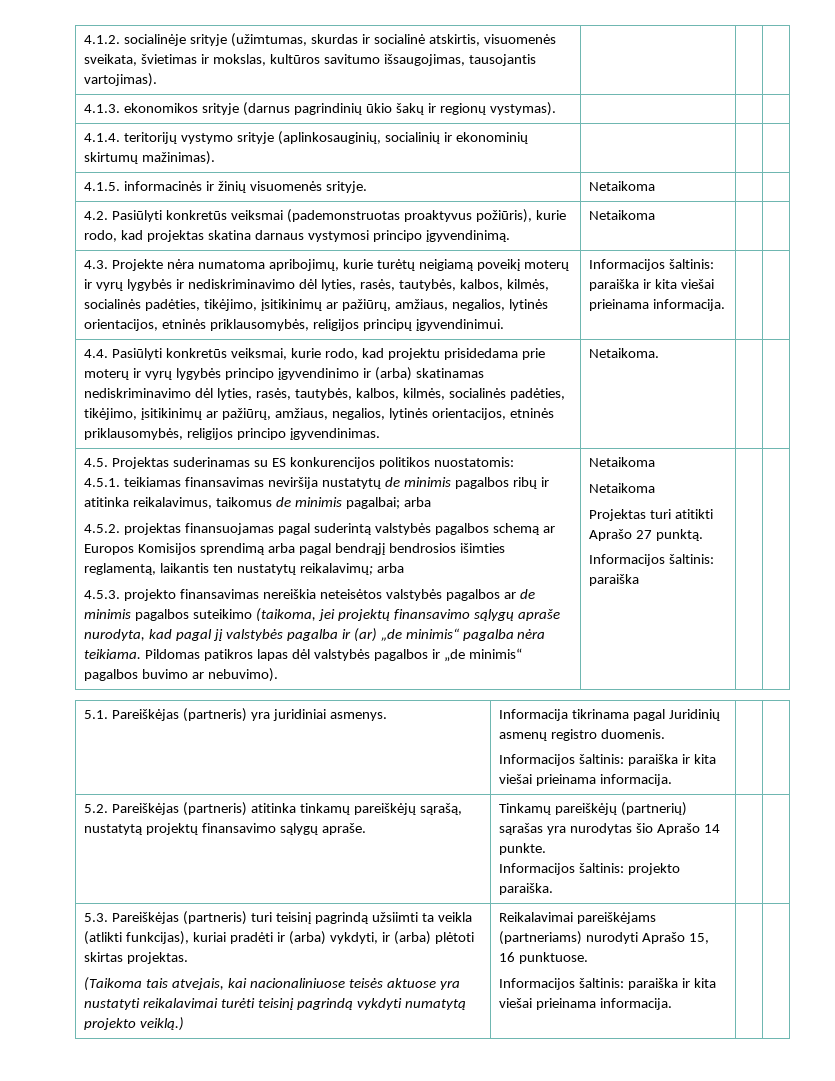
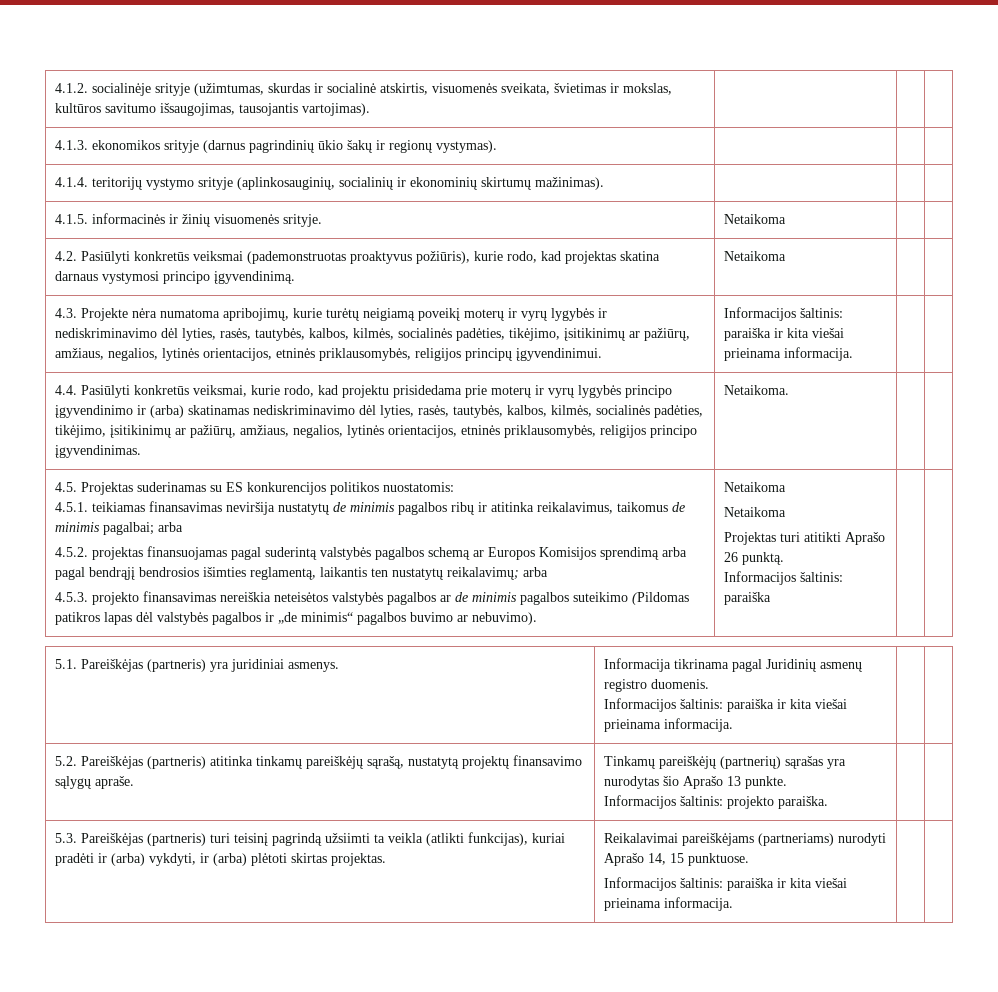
- 4.5.3. projekto finansavimas nereiškia neteisėtos valstybės pagalbos ar de minimis pagalbos suteikimo (taikoma, jei projektų finansavimo sąlygų apraše nurodyta, kad pagal jį valstybės pagalba ir (ar) „de minimis“ pagalba nėra teikiama. Pildomas patikros lapas dėl valstybės pagalbos ir „de minimis“ pagalbos buvimo ar nebuvimo).
+ 4.5.3. projekto finansavimas nereiškia neteisėtos valstybės pagalbos ar de minimis pagalbos suteikimo (Pildomas patikros lapas dėl valstybės pagalbos ir „de minimis“ pagalbos buvimo ar nebuvimo).
- Projektas turi atitikti Aprašo 27 punktą.
+ Projektas turi atitikti Aprašo 26 punktą.
- 5.2. Pareiškėjas (partneris) atitinka tinkamų pareiškėjų sąrašą, nustatytą projektų finansavimo sąlygų apraše. | Tinkamų pareiškėjų (partnerių) sąrašas yra nurodytas šio Aprašo 14 punkte.
+ 5.2. Pareiškėjas (partneris) atitinka tinkamų pareiškėjų sąrašą, nustatytą projektų finansavimo sąlygų apraše. | Tinkamų pareiškėjų (partnerių) sąrašas yra nurodytas šio Aprašo 13 punkte.
- (Taikoma tais atvejais, kai nacionaliniuose teisės aktuose yra nustatyti reikalavimai turėti teisinį pagrindą vykdyti numatytą projekto veiklą.)
- Reikalavimai pareiškėjams (partneriams) nurodyti Aprašo 15, 16 punktuose.
+ Reikalavimai pareiškėjams (partneriams) nurodyti Aprašo 14, 15 punktuose.

